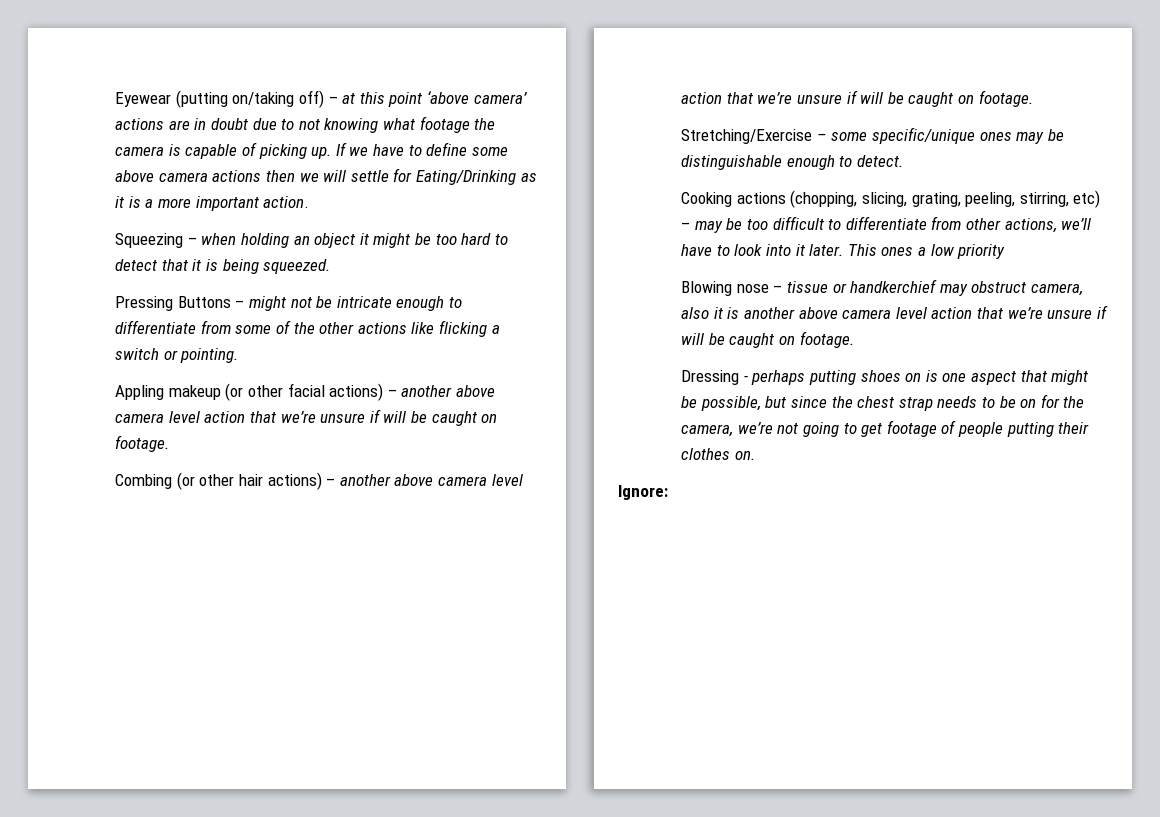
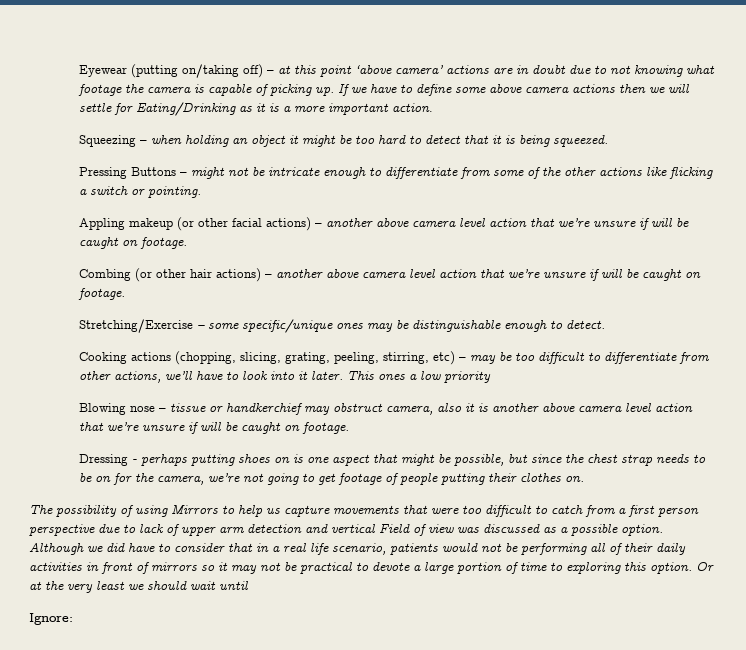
+ The possibility of using Mirrors to help us capture movements that were too difficult to catch from a first person perspective due to lack of upper arm detection and vertical Field of view was discussed as a possible option. Although we did have to consider that in a real life scenario, patients would not be performing all of their daily activities in front of mirrors so it may not be practical to devote a large portion of time to exploring this option. Or at the very least we should wait until

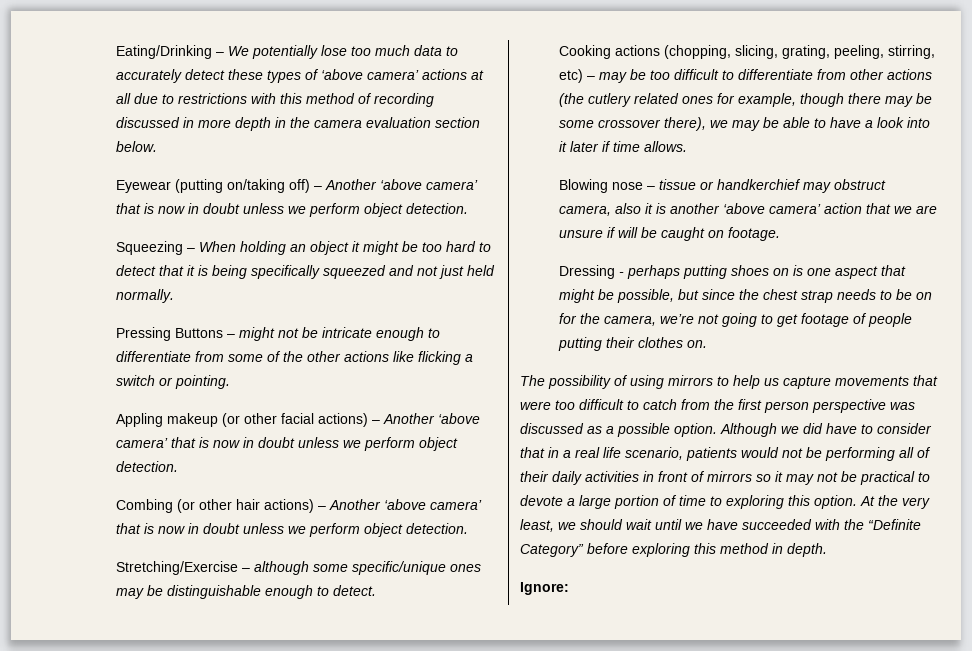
+ Eating/Drinking – We potentially lose too much data to accurately detect these types of ‘above camera’ actions at all due to restrictions with this method of recording discussed in more depth in the camera evaluation section below.
- Eyewear (putting on/taking off) – at this point ‘above camera’ actions are in doubt due to not knowing what footage the camera is capable of picking up. If we have to define some above camera actions then we will settle for Eating/Drinking as it is a more important action.
+ Eyewear (putting on/taking off) – Another ‘above camera’ that is now in doubt unless we perform object detection.
- Squeezing – when holding an object it might be too hard to detect that it is being squeezed.
+ Squeezing – When holding an object it might be too hard to detect that it is being specifically squeezed and not just held normally.
- Appling makeup (or other facial actions) – another above camera level action that we’re unsure if will be caught on footage.
+ Appling makeup (or other facial actions) – Another ‘above camera’ that is now in doubt unless we perform object detection.
- Combing (or other hair actions) – another above camera level action that we’re unsure if will be caught on footage.
+ Combing (or other hair actions) – Another ‘above camera’ that is now in doubt unless we perform object detection.
- Stretching/Exercise – some specific/unique ones may be distinguishable enough to detect.
+ Stretching/Exercise – although some specific/unique ones may be distinguishable enough to detect.
- Cooking actions (chopping, slicing, grating, peeling, stirring, etc) – may be too difficult to differentiate from other actions, we’ll have to look into it later. This ones a low priority
+ Cooking actions (chopping, slicing, grating, peeling, stirring, etc) – may be too difficult to differentiate from other actions (the cutlery related ones for example, though there may be some crossover there), we may be able to have a look into it later if time allows.
- Blowing nose – tissue or handkerchief may obstruct camera, also it is another above camera level action that we’re unsure if will be caught on footage.
+ Blowing nose – tissue or handkerchief may obstruct camera, also it is another ‘above camera’ action that we are unsure if will be caught on footage.
- The possibility of using Mirrors to help us capture movements that were too difficult to catch from a first person perspective due to lack of upper arm detection and vertical Field of view was discussed as a possible option.
+ The possibility of using mirrors to help us capture movements that were too difficult to catch from the first person perspective was discussed as a possible option.
- Or at the very least we should wait until
+ At the very least, we should wait until we have succeeded with the “Definite Category” before exploring this method in depth.

